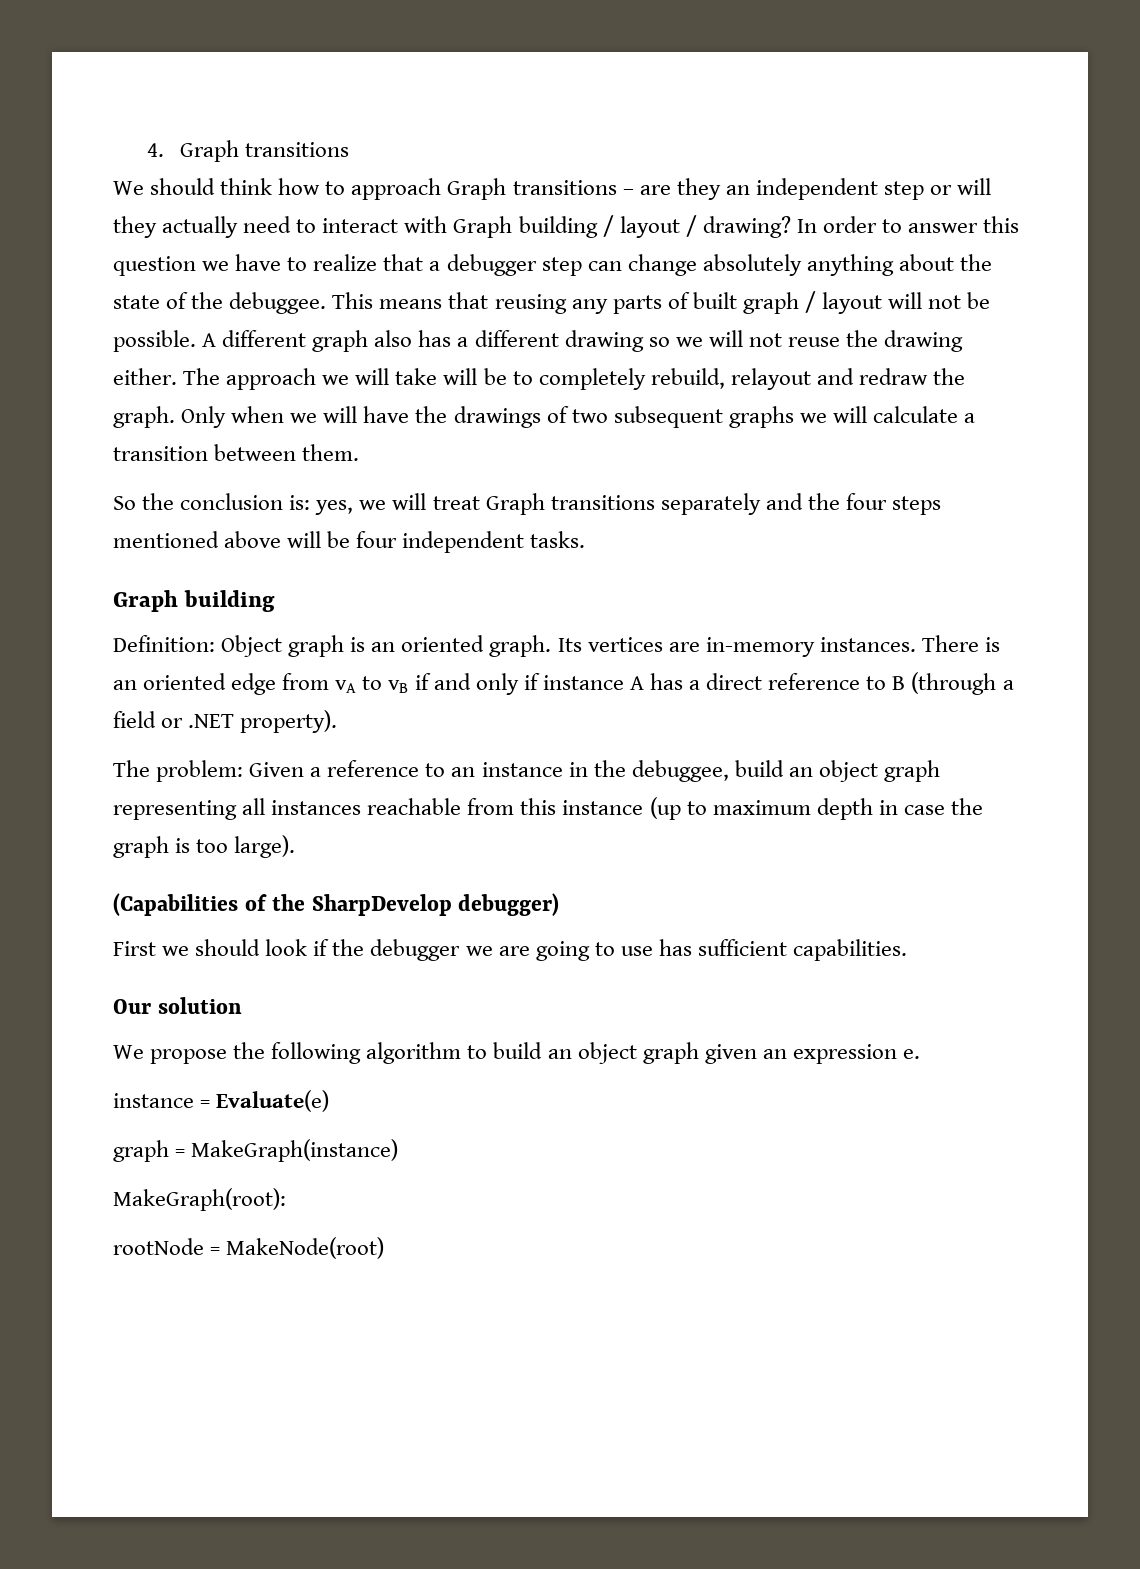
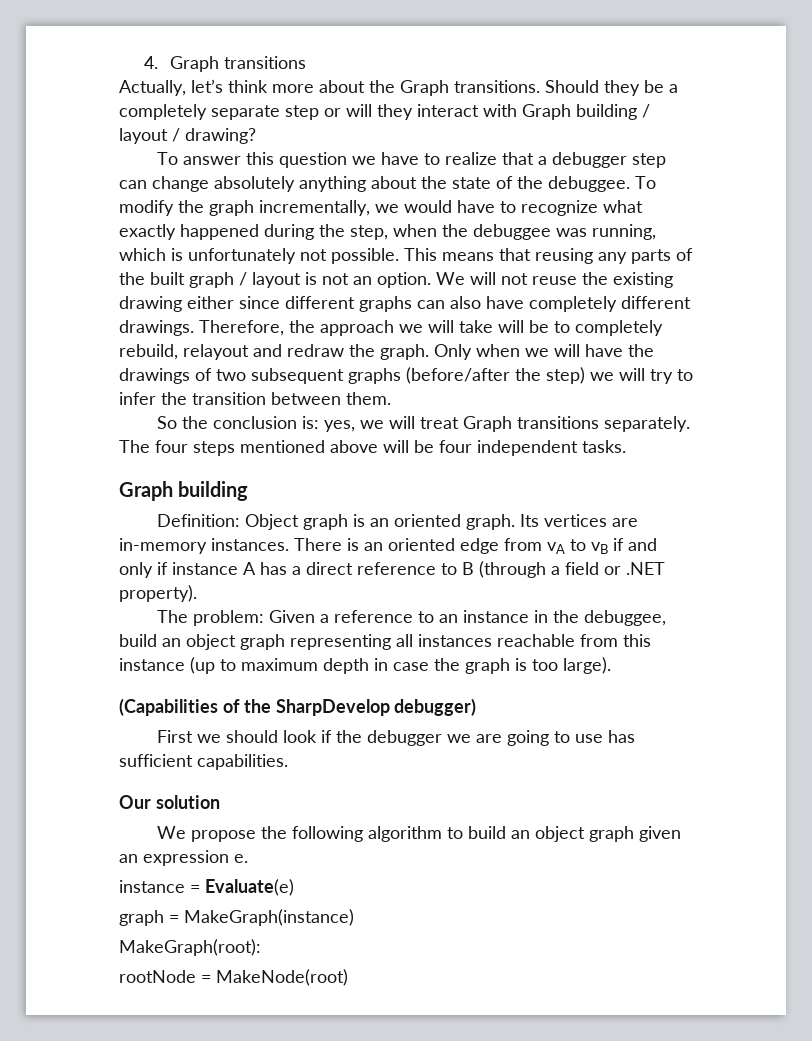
- We should think how to approach Graph transitions – are they an independent step or will they actually need to interact with Graph building / layout / drawing? In order to answer this question we have to realize that a debugger step can change absolutely anything about the state of the debuggee.
+ Actually, let’s think more about the Graph transitions. Should they be a completely separate step or will they interact with Graph building / layout / drawing?
+ To answer this question we have to realize that a debugger step can change absolutely anything about the state of the debuggee.
+ To modify the graph incrementally, we would have to recognize what exactly happened during the step, when the debuggee was running, which is unfortunately not possible.
- This means that reusing any parts of built graph / layout will not be possible. A different graph also has a different drawing so we will not reuse the drawing either. The approach we will take will be to completely rebuild, relayout and redraw the graph.
+ This means that reusing any parts of the built graph / layout is not an option. We will not reuse the existing drawing either since different graphs can also have completely different drawings. Therefore, the approach we will take will be to completely rebuild, relayout and redraw the graph.
- Only when we will have the drawings of two subsequent graphs we will calculate a transition between them.
+ Only when we will have the drawings of two subsequent graphs (before/after the step) we will try to infer the transition between them.
- So the conclusion is: yes, we will treat Graph transitions separately and the four steps mentioned above will be four independent tasks.
+ So the conclusion is: yes, we will treat Graph transitions separately. The four steps mentioned above will be four independent tasks.

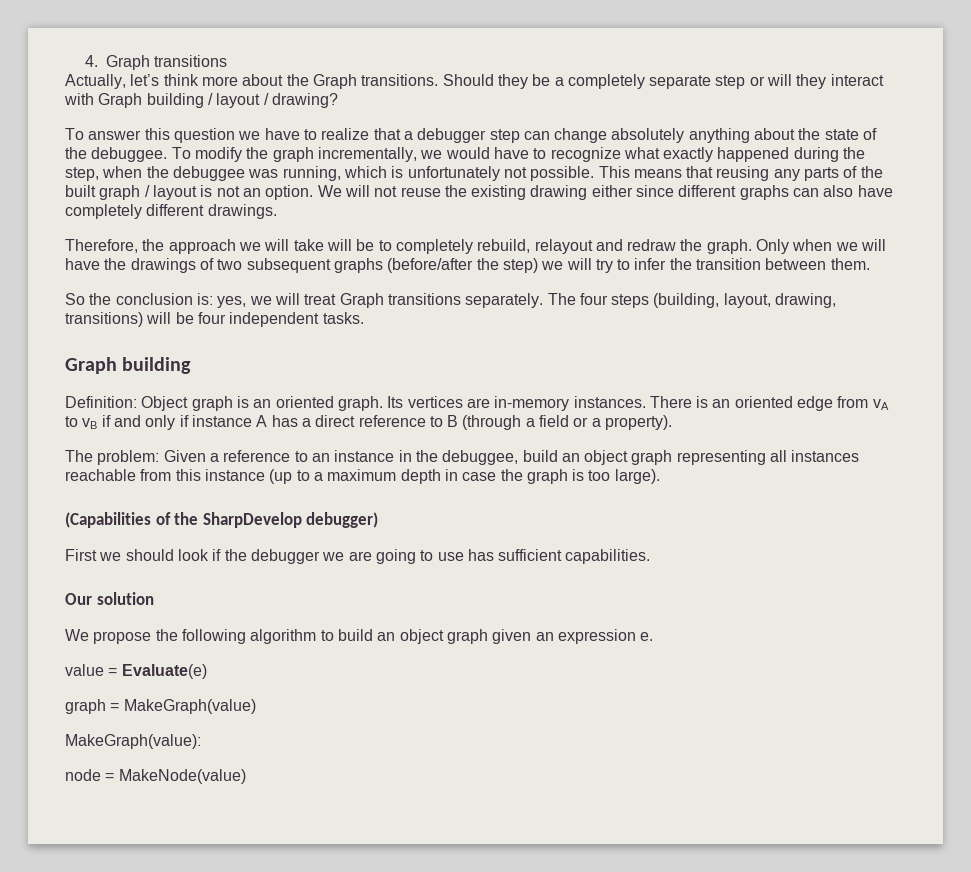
- We will not reuse the existing drawing either since different graphs can also have completely different drawings. Therefore, the approach we will take will be to completely rebuild, relayout and redraw the graph.
+ We will not reuse the existing drawing either since different graphs can also have completely different drawings.
+ Therefore, the approach we will take will be to completely rebuild, relayout and redraw the graph.
- The four steps mentioned above will be four independent tasks.
+ The four steps (building, layout, drawing, transitions) will be four independent tasks.
- There is an oriented edge from vA to vB if and only if instance A has a direct reference to B (through a field or .NET property).
+ There is an oriented edge from vA to vB if and only if instance A has a direct reference to B (through a field or a property).
- The problem: Given a reference to an instance in the debuggee, build an object graph representing all instances reachable from this instance (up to maximum depth in case the graph is too large).
+ The problem: Given a reference to an instance in the debuggee, build an object graph representing all instances reachable from this instance (up to a maximum depth in case the graph is too large).
- instance = Evaluate(e)
+ value = Evaluate(e)
- graph = MakeGraph(instance)
- MakeGraph(root):
- rootNode = MakeNode(root)
+ graph = MakeGraph(value)
+ MakeGraph(value):
+ node = MakeNode(value)

